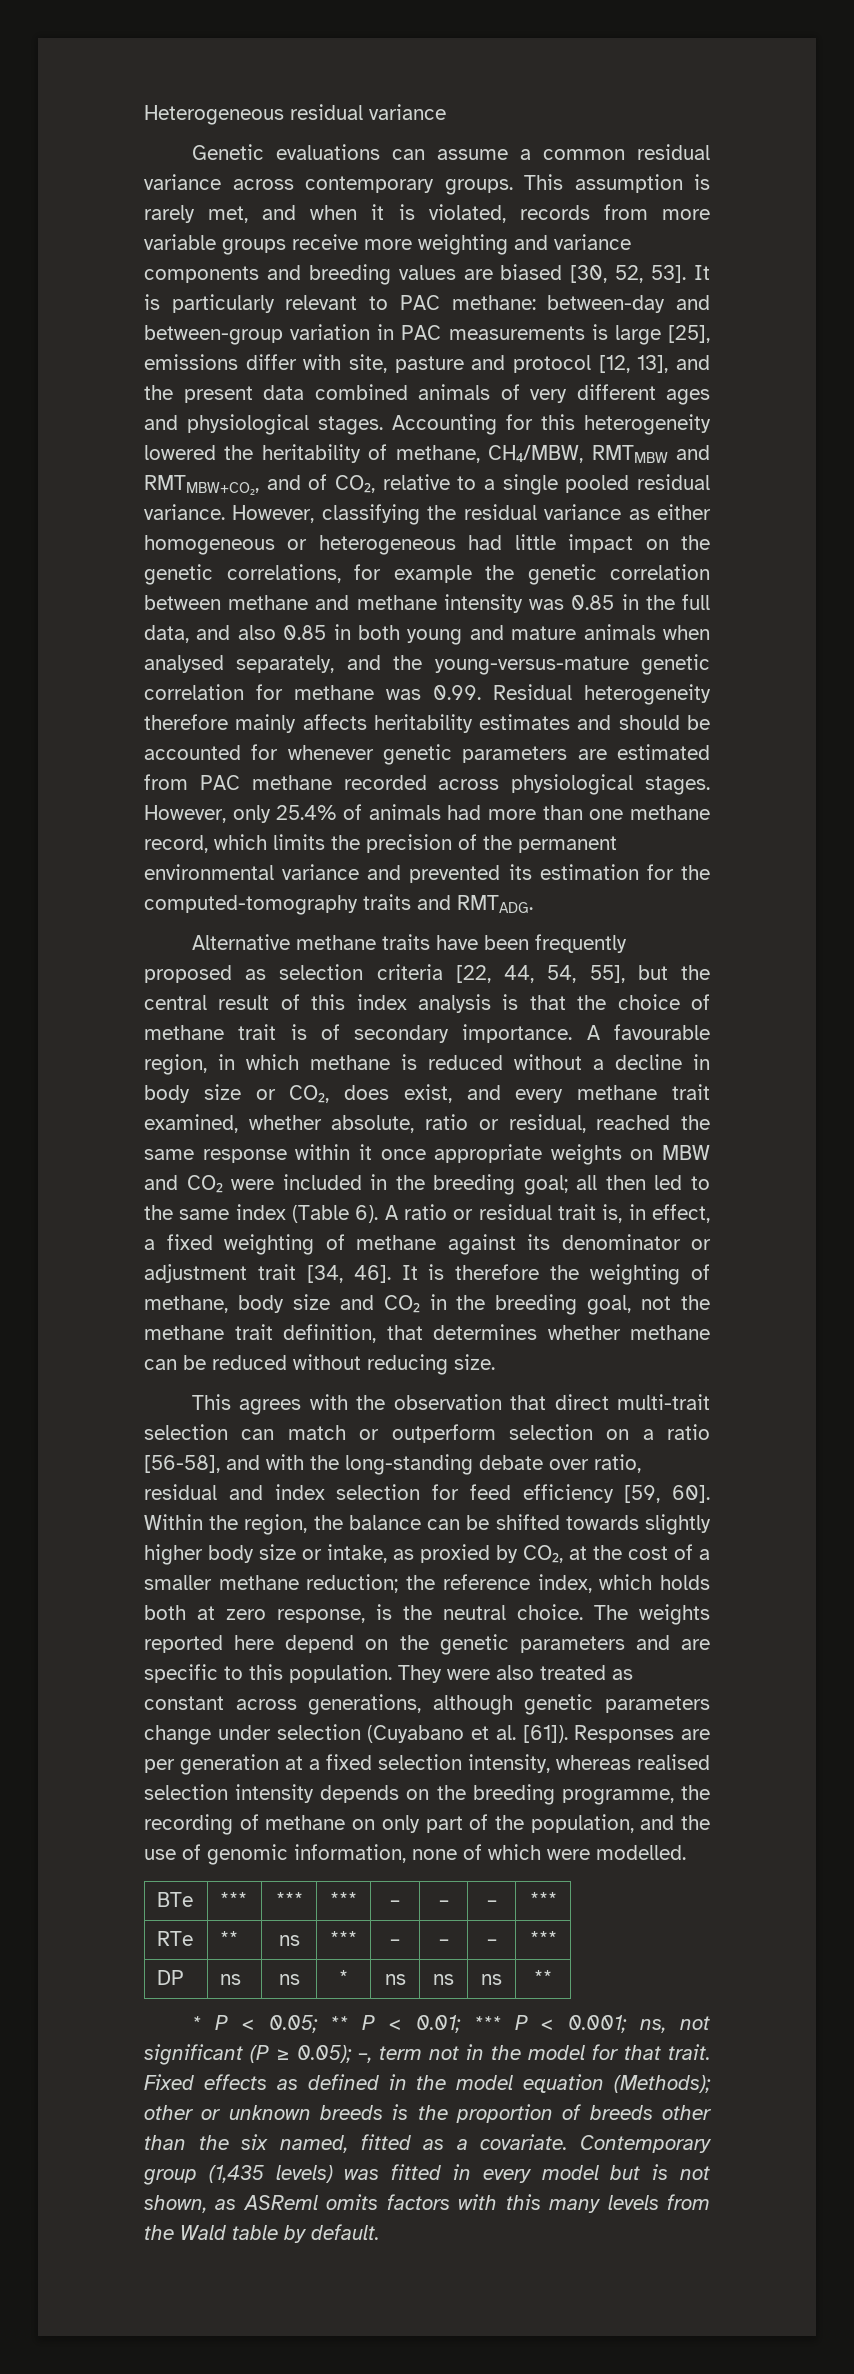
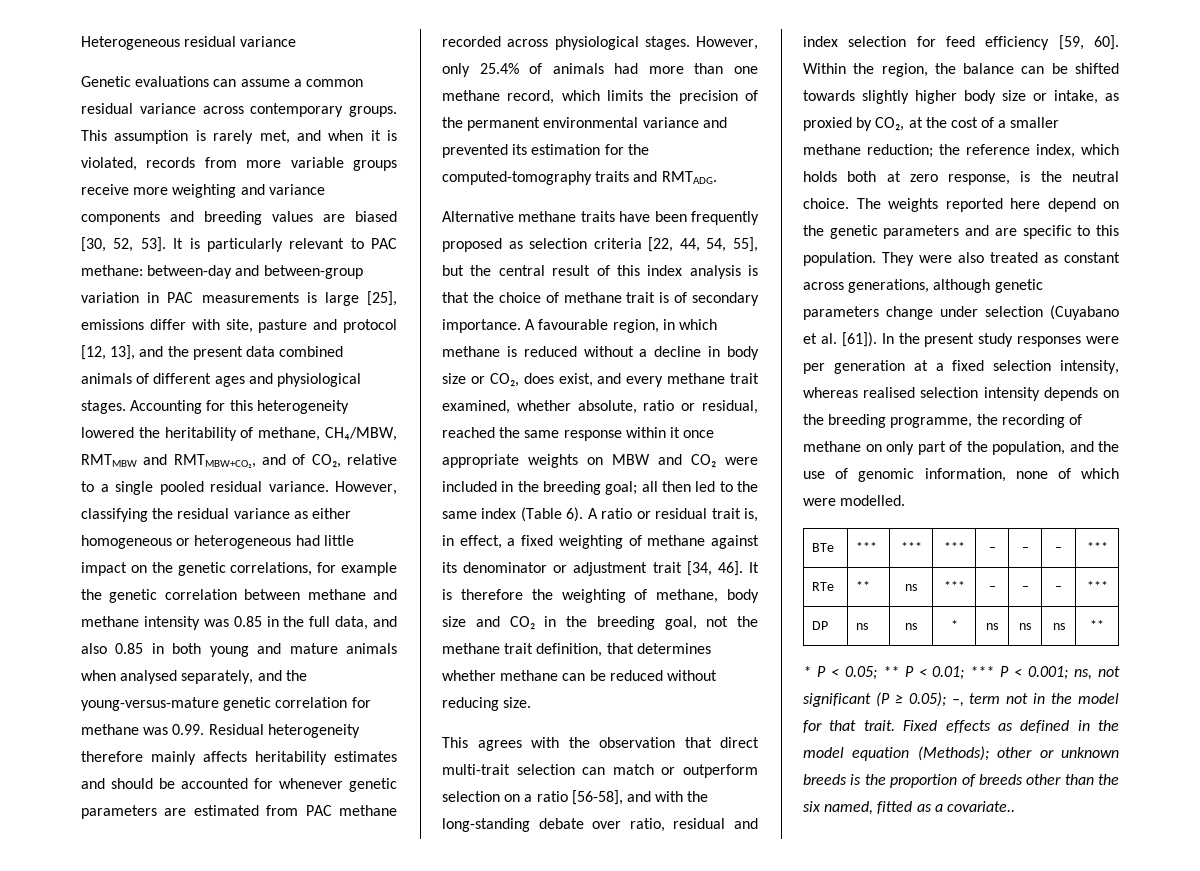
- It is particularly relevant to PAC methane: between-day and between-group variation in PAC measurements is large [25], emissions differ with site, pasture and protocol [12, 13], and the present data combined animals of very different ages and physiological stages.
+ It is particularly relevant to PAC methane: between-day and between-group variation in PAC measurements is large [25], emissions differ with site, pasture and protocol [12, 13], and the present data combined animals of different ages and physiological stages.
- Responses are per generation at a fixed selection intensity, whereas realised selection intensity depends on the breeding programme, the recording of methane on only part of the population, and the use of genomic information, none of which were modelled.
+ In the present study responses were per generation at a fixed selection intensity, whereas realised selection intensity depends on the breeding programme, the recording of methane on only part of the population, and the use of genomic information, none of which were modelled.
- Fixed effects as defined in the model equation (Methods); other or unknown breeds is the proportion of breeds other than the six named, fitted as a covariate. Contemporary group (1,435 levels) was fitted in every model but is not shown, as ASReml omits factors with this many levels from the Wald table by default.
+ Fixed effects as defined in the model equation (Methods); other or unknown breeds is the proportion of breeds other than the six named, fitted as a covariate..

